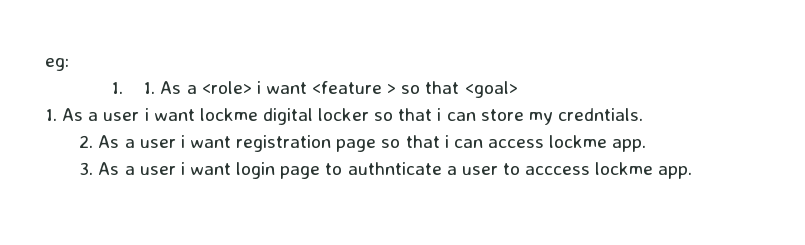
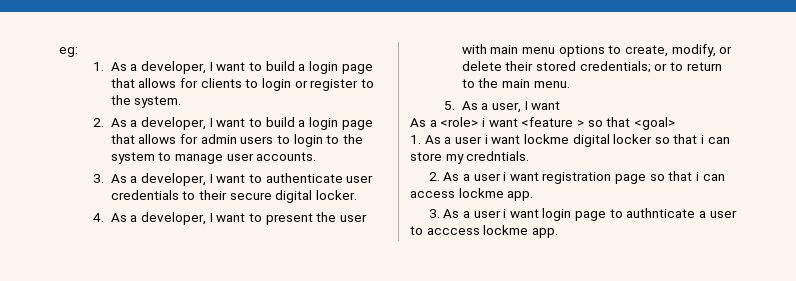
- 1. 1. As a <role> i want <feature > so that <goal>
+ 1. As a developer, I want to build a login page that allows for clients to login or register to the system.
+ 2. As a developer, I want to build a login page that allows for admin users to login to the system to manage user accounts.
+ 3. As a developer, I want to authenticate user credentials to their secure digital locker.
+ 4. As a developer, I want to present the user with main menu options to create, modify, or delete their stored credentials; or to return to the main menu.
+ 5. As a user, I want
+ As a <role> i want <feature > so that <goal>

